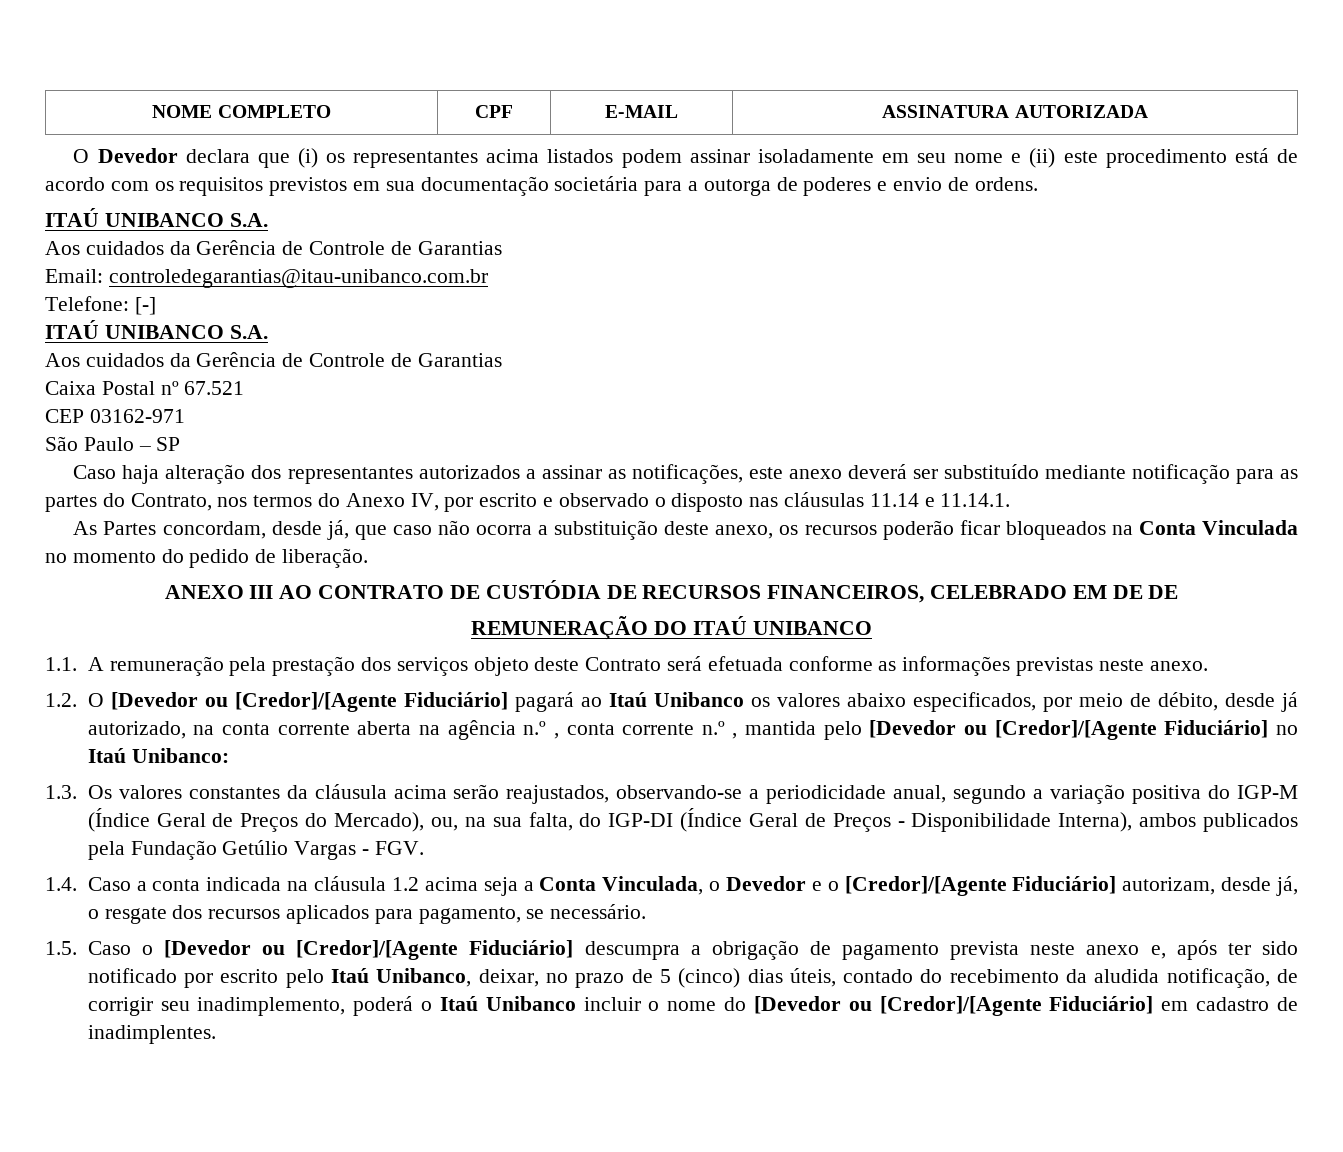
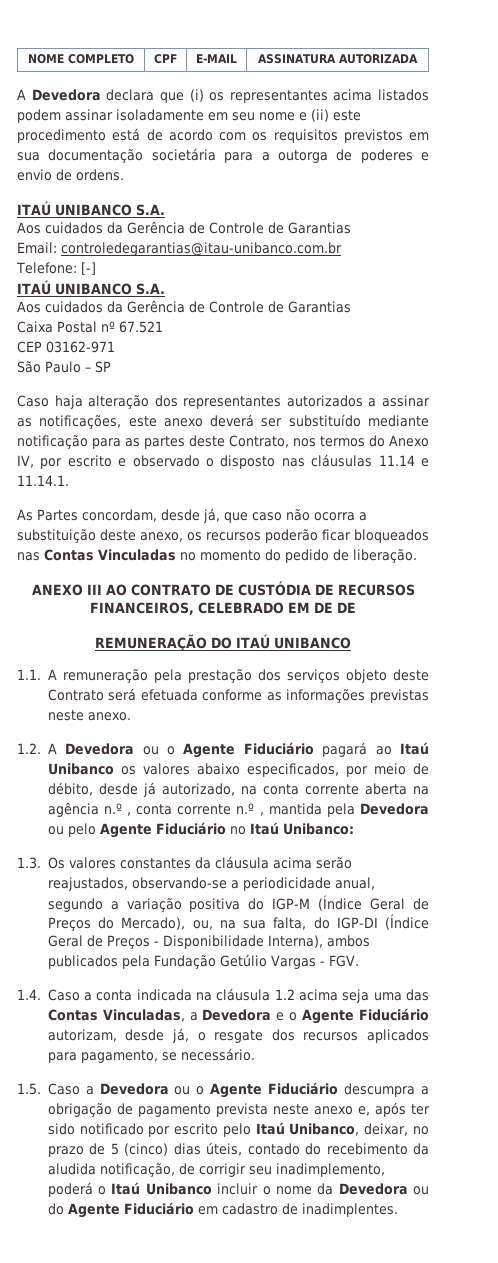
- O Devedor declara que (i) os representantes acima listados podem assinar isoladamente em seu nome e (ii) este procedimento está de acordo com os requisitos previstos em sua documentação societária para a outorga de poderes e envio de ordens.
+ A Devedora declara que (i) os representantes acima listados podem assinar isoladamente em seu nome e (ii) este procedimento está de acordo com os requisitos previstos em sua documentação societária para a outorga de poderes e envio de ordens.
- Caso haja alteração dos representantes autorizados a assinar as notificações, este anexo deverá ser substituído mediante notificação para as partes do Contrato, nos termos do Anexo IV, por escrito e observado o disposto nas cláusulas 11.14 e 11.14.1.
+ Caso haja alteração dos representantes autorizados a assinar as notificações, este anexo deverá ser substituído mediante notificação para as partes deste Contrato, nos termos do Anexo IV, por escrito e observado o disposto nas cláusulas 11.14 e 11.14.1.
- As Partes concordam, desde já, que caso não ocorra a substituição deste anexo, os recursos poderão ficar bloqueados na Conta Vinculada no momento do pedido de liberação.
+ As Partes concordam, desde já, que caso não ocorra a substituição deste anexo, os recursos poderão ficar bloqueados nas Contas Vinculadas no momento do pedido de liberação.
- 1.2. O [Devedor ou [Credor]/[Agente Fiduciário] pagará ao Itaú Unibanco os valores abaixo especificados, por meio de débito, desde já autorizado, na conta corrente aberta na agência n.º , conta corrente n.º , mantida pelo [Devedor ou [Credor]/[Agente Fiduciário] no Itaú Unibanco:
+ 1.2. A Devedora ou o Agente Fiduciário pagará ao Itaú Unibanco os valores abaixo especificados, por meio de débito, desde já autorizado, na conta corrente aberta na agência n.º , conta corrente n.º , mantida pela Devedora ou pelo Agente Fiduciário no Itaú Unibanco:
- 1.4. Caso a conta indicada na cláusula 1.2 acima seja a Conta Vinculada, o Devedor e o [Credor]/[Agente Fiduciário] autorizam, desde já, o resgate dos recursos aplicados para pagamento, se necessário.
+ 1.4. Caso a conta indicada na cláusula 1.2 acima seja uma das Contas Vinculadas, a Devedora e o Agente Fiduciário autorizam, desde já, o resgate dos recursos aplicados para pagamento, se necessário.
- 1.5. Caso o [Devedor ou [Credor]/[Agente Fiduciário] descumpra a obrigação de pagamento prevista neste anexo e, após ter sido notificado por escrito pelo Itaú Unibanco, deixar, no prazo de 5 (cinco) dias úteis, contado do recebimento da aludida notificação, de corrigir seu inadimplemento, poderá o Itaú Unibanco incluir o nome do [Devedor ou [Credor]/[Agente Fiduciário] em cadastro de inadimplentes.
+ 1.5. Caso a Devedora ou o Agente Fiduciário descumpra a obrigação de pagamento prevista neste anexo e, após ter sido notificado por escrito pelo Itaú Unibanco, deixar, no prazo de 5 (cinco) dias úteis, contado do recebimento da aludida notificação, de corrigir seu inadimplemento, poderá o Itaú Unibanco incluir o nome da Devedora ou do Agente Fiduciário em cadastro de inadimplentes.

